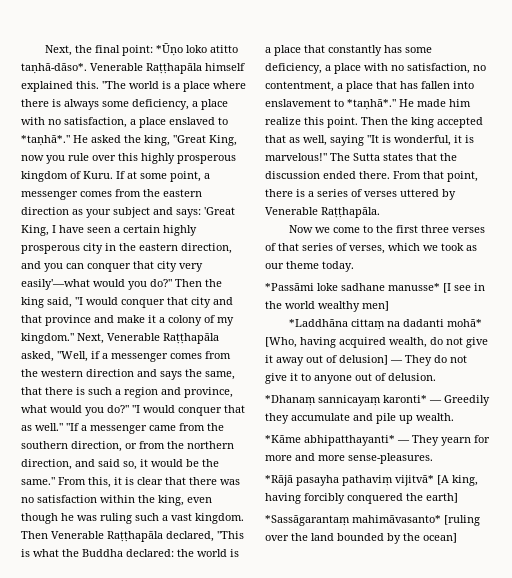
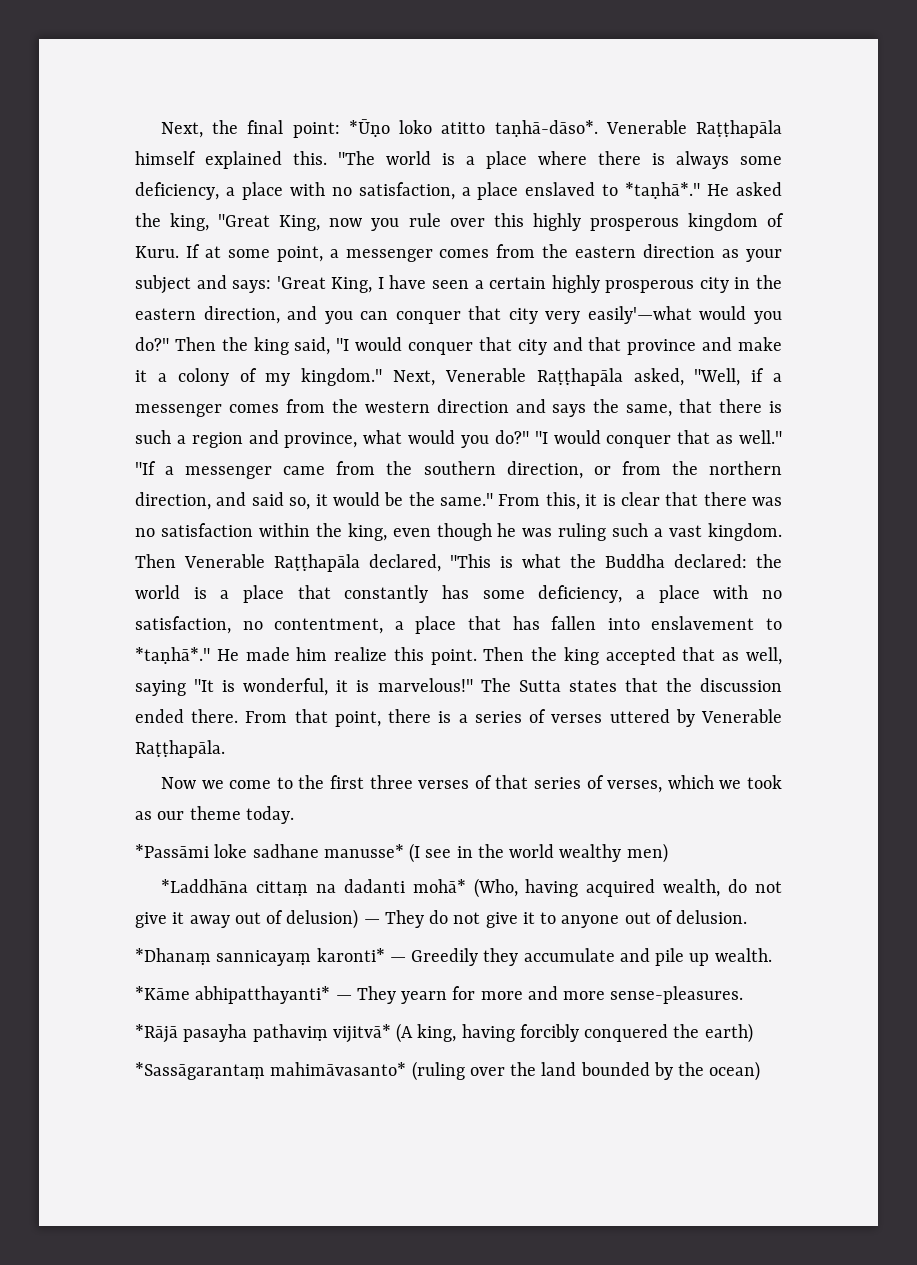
- *Passāmi loke sadhane manusse* [I see in the world wealthy men]
+ *Passāmi loke sadhane manusse* (I see in the world wealthy men)
- *Laddhāna cittaṃ na dadanti mohā* [Who, having acquired wealth, do not give it away out of delusion] — They do not give it to anyone out of delusion.
+ *Laddhāna cittaṃ na dadanti mohā* (Who, having acquired wealth, do not give it away out of delusion) — They do not give it to anyone out of delusion.
- *Rājā pasayha pathaviṃ vijitvā* [A king, having forcibly conquered the earth]
+ *Rājā pasayha pathaviṃ vijitvā* (A king, having forcibly conquered the earth)
- *Sassāgarantaṃ mahimāvasanto* [ruling over the land bounded by the ocean]
+ *Sassāgarantaṃ mahimāvasanto* (ruling over the land bounded by the ocean)

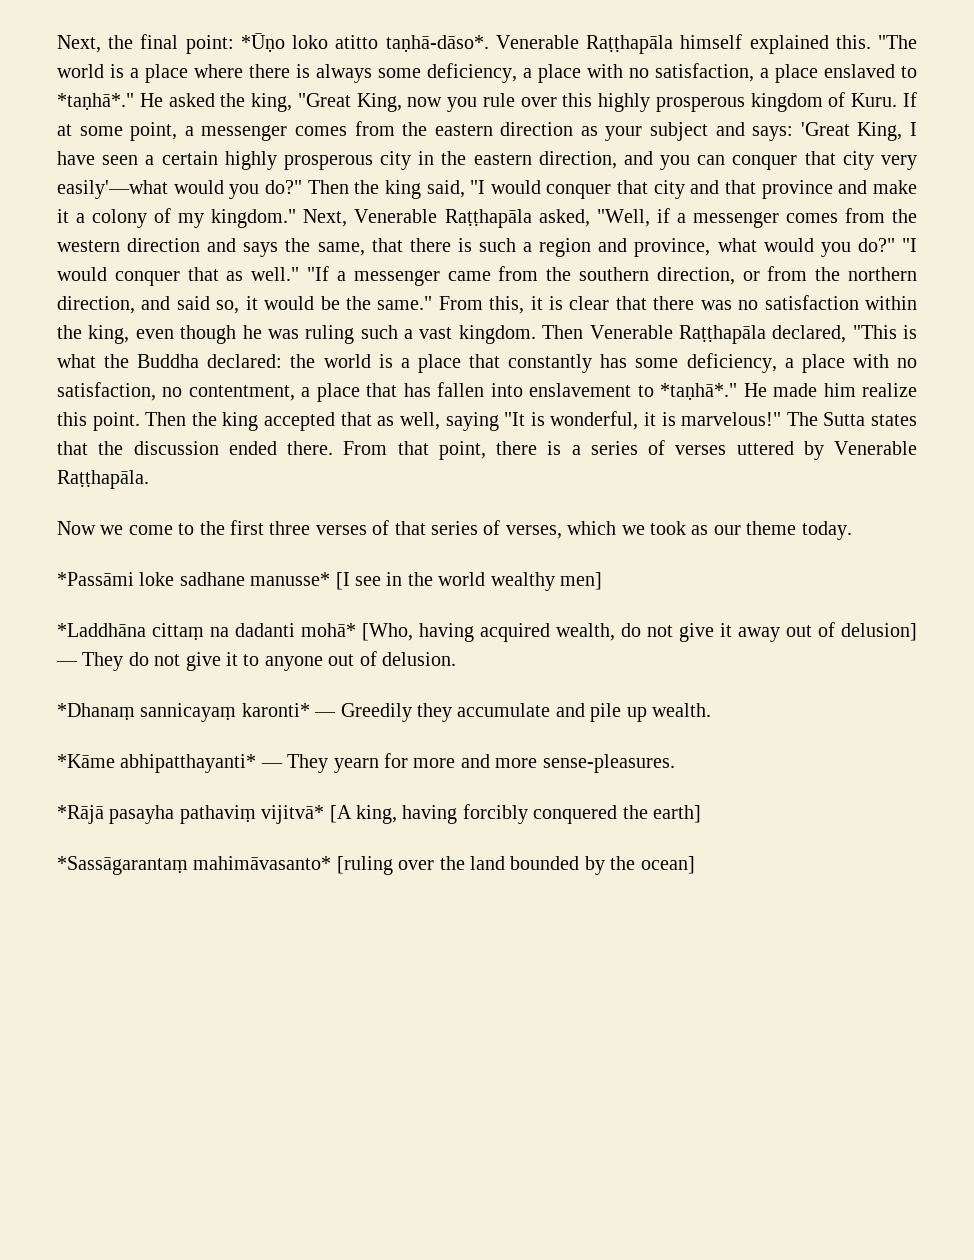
- *Passāmi loke sadhane manusse* (I see in the world wealthy men)
+ *Passāmi loke sadhane manusse* [I see in the world wealthy men]
- *Laddhāna cittaṃ na dadanti mohā* (Who, having acquired wealth, do not give it away out of delusion) — They do not give it to anyone out of delusion.
+ *Laddhāna cittaṃ na dadanti mohā* [Who, having acquired wealth, do not give it away out of delusion] — They do not give it to anyone out of delusion.
- *Rājā pasayha pathaviṃ vijitvā* (A king, having forcibly conquered the earth)
+ *Rājā pasayha pathaviṃ vijitvā* [A king, having forcibly conquered the earth]
- *Sassāgarantaṃ mahimāvasanto* (ruling over the land bounded by the ocean)
+ *Sassāgarantaṃ mahimāvasanto* [ruling over the land bounded by the ocean]

